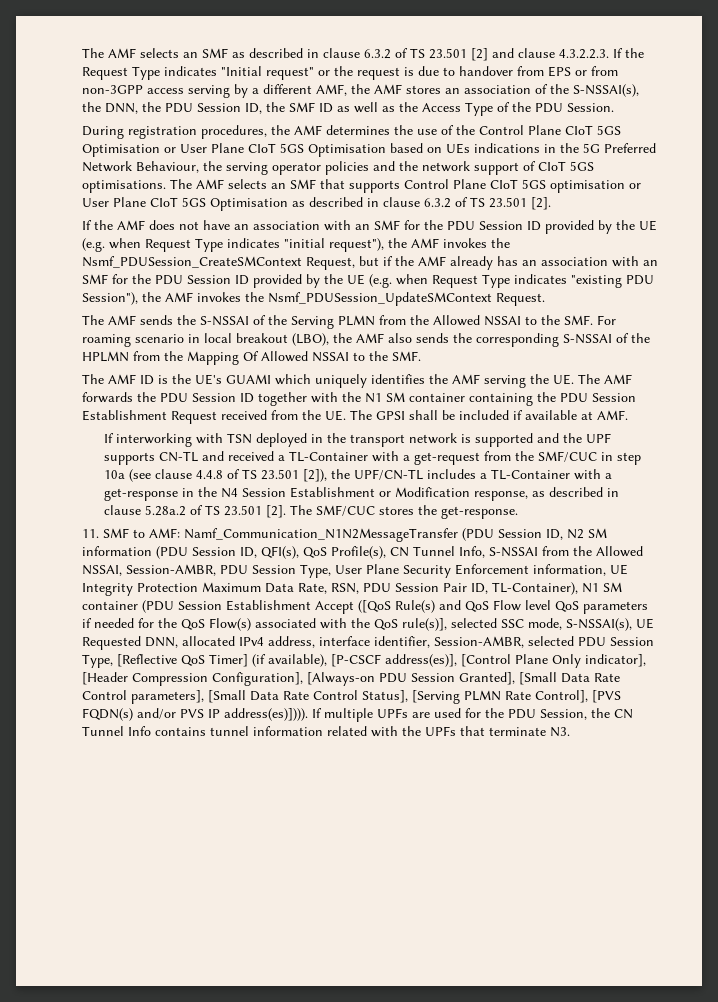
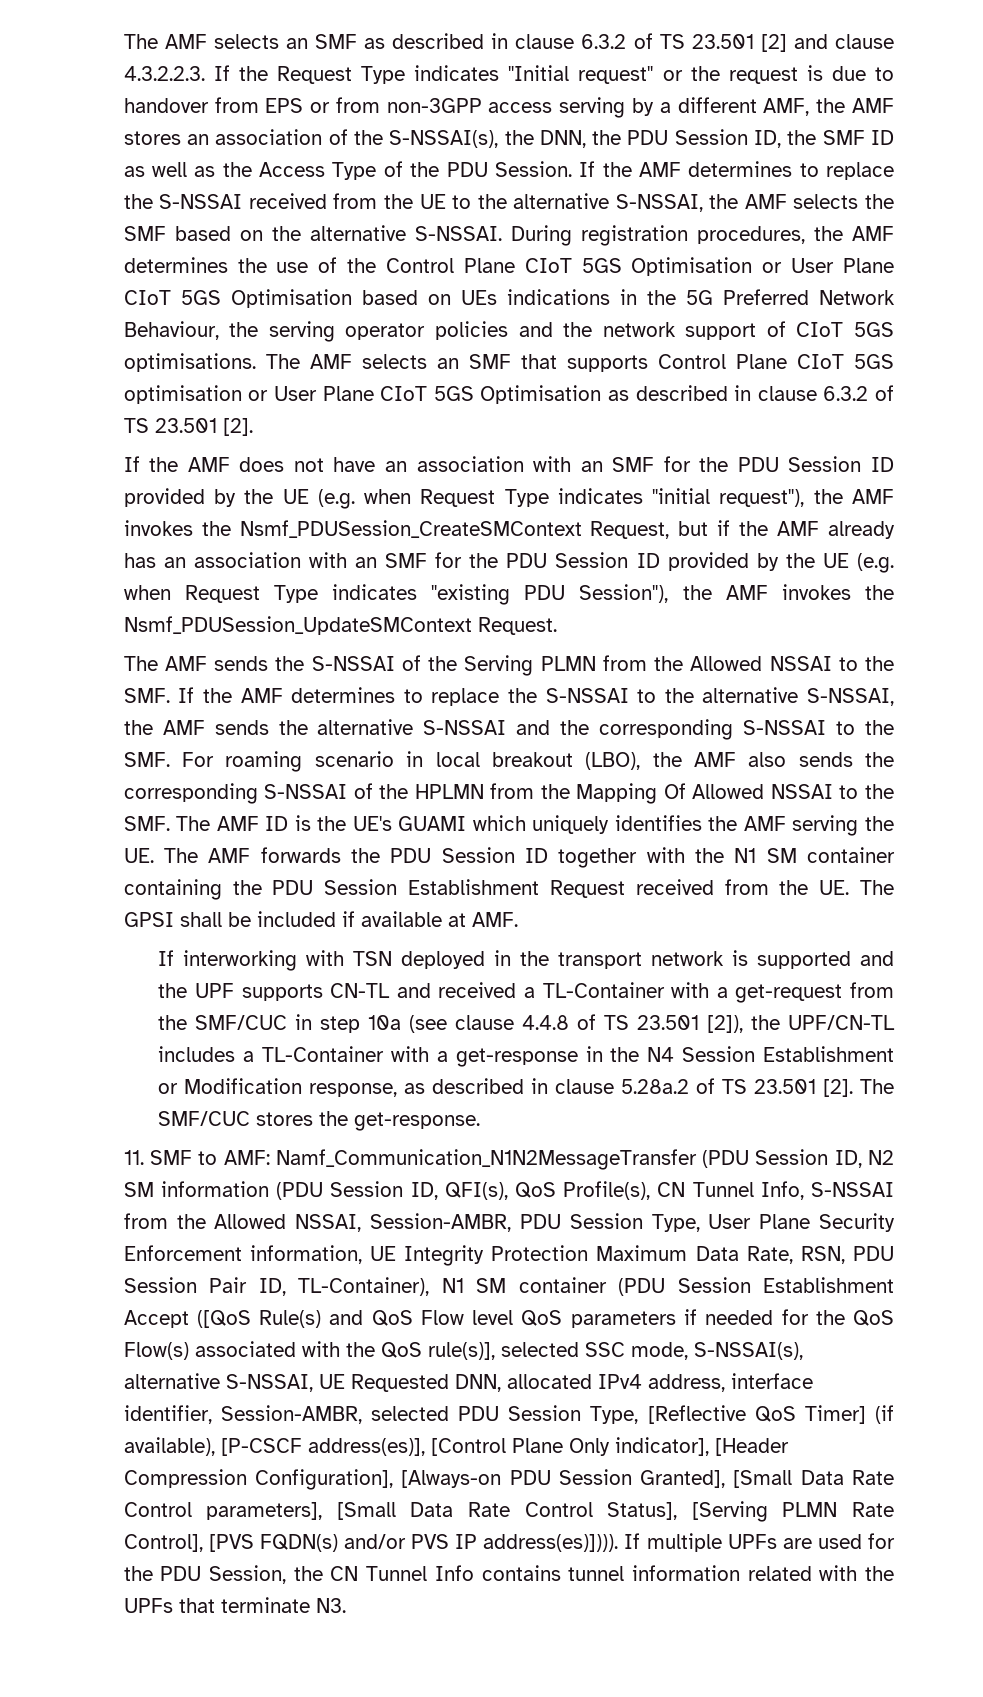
- The AMF selects an SMF as described in clause 6.3.2 of TS 23.501 [2] and clause 4.3.2.2.3. If the Request Type indicates "Initial request" or the request is due to handover from EPS or from non-3GPP access serving by a different AMF, the AMF stores an association of the S-NSSAI(s), the DNN, the PDU Session ID, the SMF ID as well as the Access Type of the PDU Session.
- During registration procedures, the AMF determines the use of the Control Plane CIoT 5GS Optimisation or User Plane CIoT 5GS Optimisation based on UEs indications in the 5G Preferred Network Behaviour, the serving operator policies and the network support of CIoT 5GS optimisations.
+ The AMF selects an SMF as described in clause 6.3.2 of TS 23.501 [2] and clause 4.3.2.2.3. If the Request Type indicates "Initial request" or the request is due to handover from EPS or from non-3GPP access serving by a different AMF, the AMF stores an association of the S-NSSAI(s), the DNN, the PDU Session ID, the SMF ID as well as the Access Type of the PDU Session. If the AMF determines to replace the S-NSSAI received from the UE to the alternative S-NSSAI, the AMF selects the SMF based on the alternative S-NSSAI. During registration procedures, the AMF determines the use of the Control Plane CIoT 5GS Optimisation or User Plane CIoT 5GS Optimisation based on UEs indications in the 5G Preferred Network Behaviour, the serving operator policies and the network support of CIoT 5GS optimisations.
- The AMF sends the S-NSSAI of the Serving PLMN from the Allowed NSSAI to the SMF. For roaming scenario in local breakout (LBO), the AMF also sends the corresponding S-NSSAI of the HPLMN from the Mapping Of Allowed NSSAI to the SMF.
- The AMF ID is the UE's GUAMI which uniquely identifies the AMF serving the UE. The AMF forwards the PDU Session ID together with the N1 SM container containing the PDU Session Establishment Request received from the UE. The GPSI shall be included if available at AMF.
+ The AMF sends the S-NSSAI of the Serving PLMN from the Allowed NSSAI to the SMF. If the AMF determines to replace the S-NSSAI to the alternative S-NSSAI, the AMF sends the alternative S-NSSAI and the corresponding S-NSSAI to the SMF. For roaming scenario in local breakout (LBO), the AMF also sends the corresponding S-NSSAI of the HPLMN from the Mapping Of Allowed NSSAI to the SMF. The AMF ID is the UE's GUAMI which uniquely identifies the AMF serving the UE. The AMF forwards the PDU Session ID together with the N1 SM container containing the PDU Session Establishment Request received from the UE. The GPSI shall be included if available at AMF.
- Namf_Communication_N1N2MessageTransfer (PDU Session ID, N2 SM information (PDU Session ID, QFI(s), QoS Profile(s), CN Tunnel Info, S-NSSAI from the Allowed NSSAI, Session-AMBR, PDU Session Type, User Plane Security Enforcement information, UE Integrity Protection Maximum Data Rate, RSN, PDU Session Pair ID, TL-Container), N1 SM container (PDU Session Establishment Accept ([QoS Rule(s) and QoS Flow level QoS parameters if needed for the QoS Flow(s) associated with the QoS rule(s)], selected SSC mode, S-NSSAI(s), UE Requested DNN, allocated IPv4 address, interface identifier, Session-AMBR, selected PDU Session Type, [Reflective QoS Timer] (if available), [P-CSCF address(es)], [Control Plane Only indicator], [Header Compression Configuration], [Always-on PDU Session Granted], [Small Data Rate Control parameters], [Small Data Rate Control Status], [Serving PLMN Rate Control], [PVS FQDN(s) and/or PVS IP address(es)]))).
+ Namf_Communication_N1N2MessageTransfer (PDU Session ID, N2 SM information (PDU Session ID, QFI(s), QoS Profile(s), CN Tunnel Info, S-NSSAI from the Allowed NSSAI, Session-AMBR, PDU Session Type, User Plane Security Enforcement information, UE Integrity Protection Maximum Data Rate, RSN, PDU Session Pair ID, TL-Container), N1 SM container (PDU Session Establishment Accept ([QoS Rule(s) and QoS Flow level QoS parameters if needed for the QoS Flow(s) associated with the QoS rule(s)], selected SSC mode, S-NSSAI(s), alternative S-NSSAI, UE Requested DNN, allocated IPv4 address, interface identifier, Session-AMBR, selected PDU Session Type, [Reflective QoS Timer] (if available), [P-CSCF address(es)], [Control Plane Only indicator], [Header Compression Configuration], [Always-on PDU Session Granted], [Small Data Rate Control parameters], [Small Data Rate Control Status], [Serving PLMN Rate Control], [PVS FQDN(s) and/or PVS IP address(es)]))).

